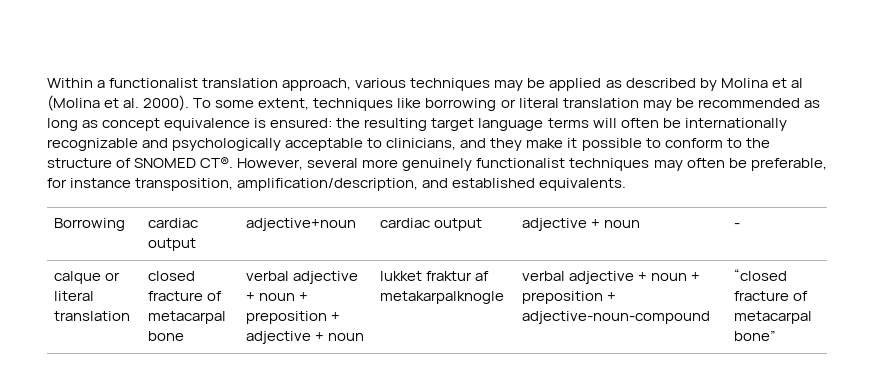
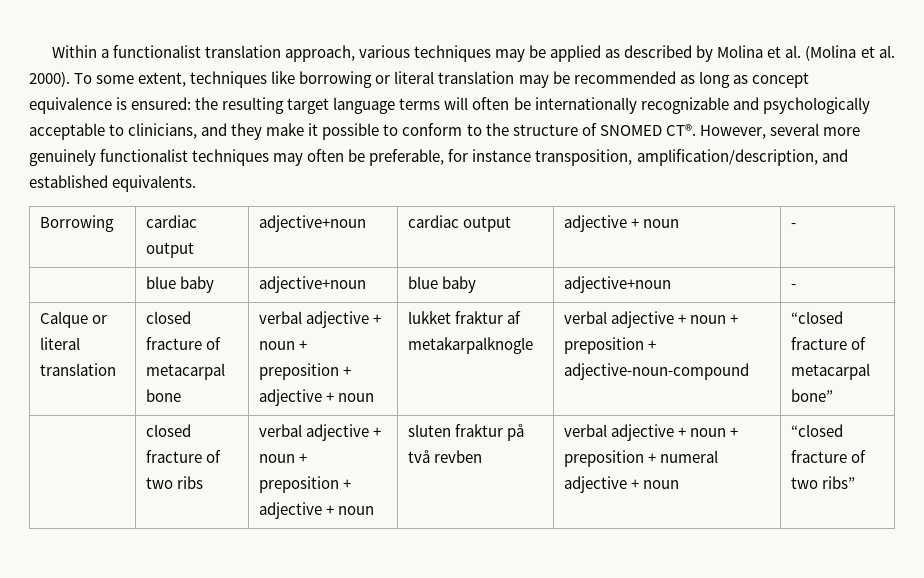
- Within a functionalist translation approach, various techniques may be applied as described by Molina et al (Molina et al. 2000).
+ Within a functionalist translation approach, various techniques may be applied as described by Molina et al. (Molina et al. 2000).
- calque or literal translation | closed fracture of metacarpal bone | verbal adjective + noun + preposition + adjective + noun | lukket fraktur af metakarpalknogle | verbal adjective + noun + preposition + adjective-noun-compound | “closed fracture of metacarpal bone”
+ | blue baby | adjective+noun | blue baby | adjective+noun | -
+ Calque or literal translation | closed fracture of metacarpal bone | verbal adjective + noun + preposition + adjective + noun | lukket fraktur af metakarpalknogle | verbal adjective + noun + preposition + adjective-noun-compound | “closed fracture of metacarpal bone”
+ | closed fracture of two ribs | verbal adjective + noun + preposition + adjective + noun | sluten fraktur på två revben | verbal adjective + noun + preposition + numeral adjective + noun | “closed fracture of two ribs”

